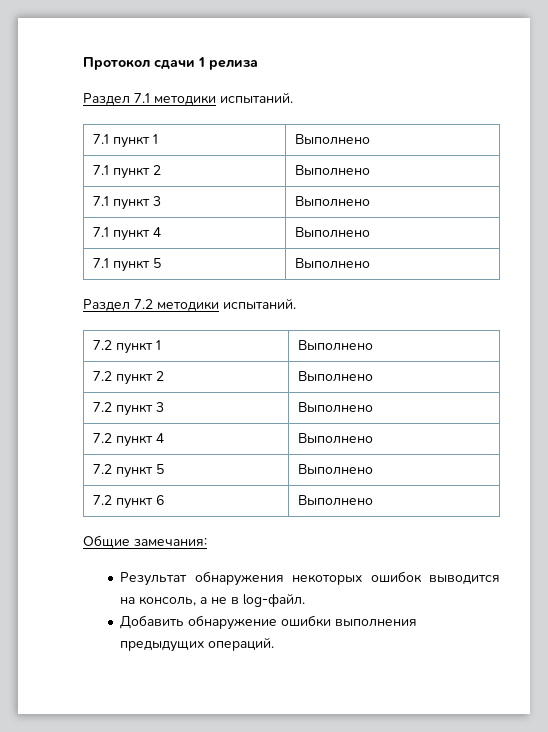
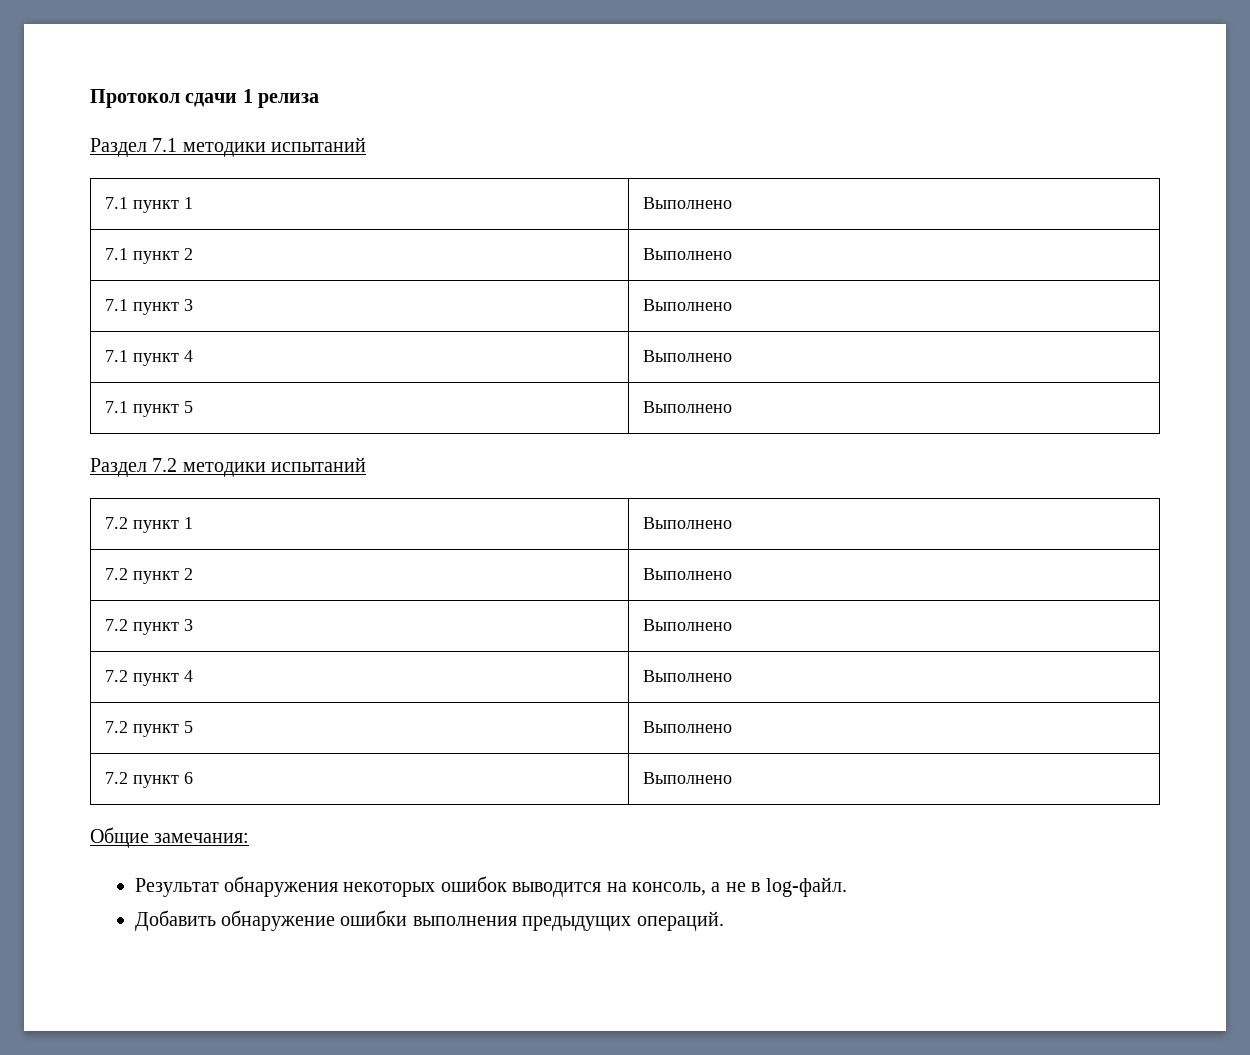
- Раздел 7.1 методики испытаний.
+ Раздел 7.1 методики испытаний
- Раздел 7.2 методики испытаний.
+ Раздел 7.2 методики испытаний

